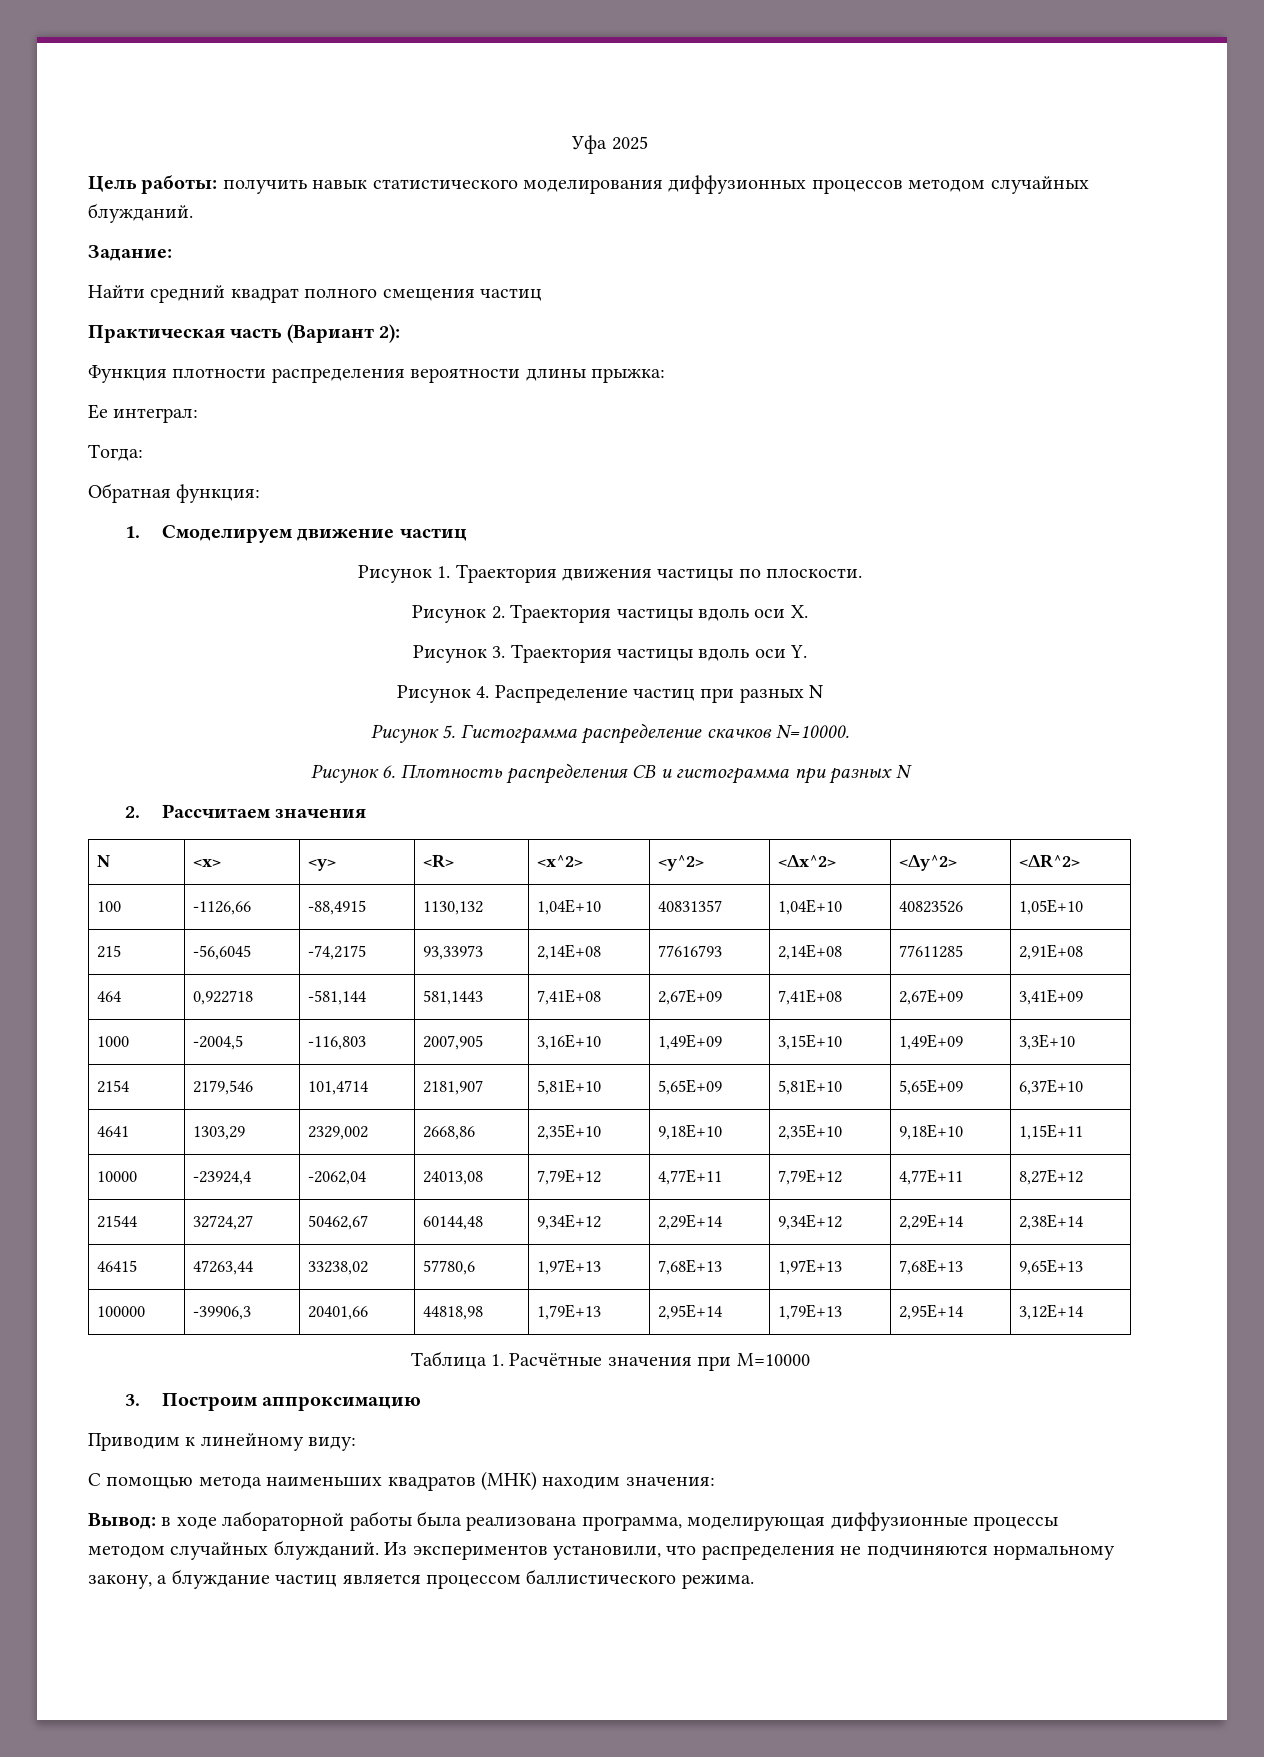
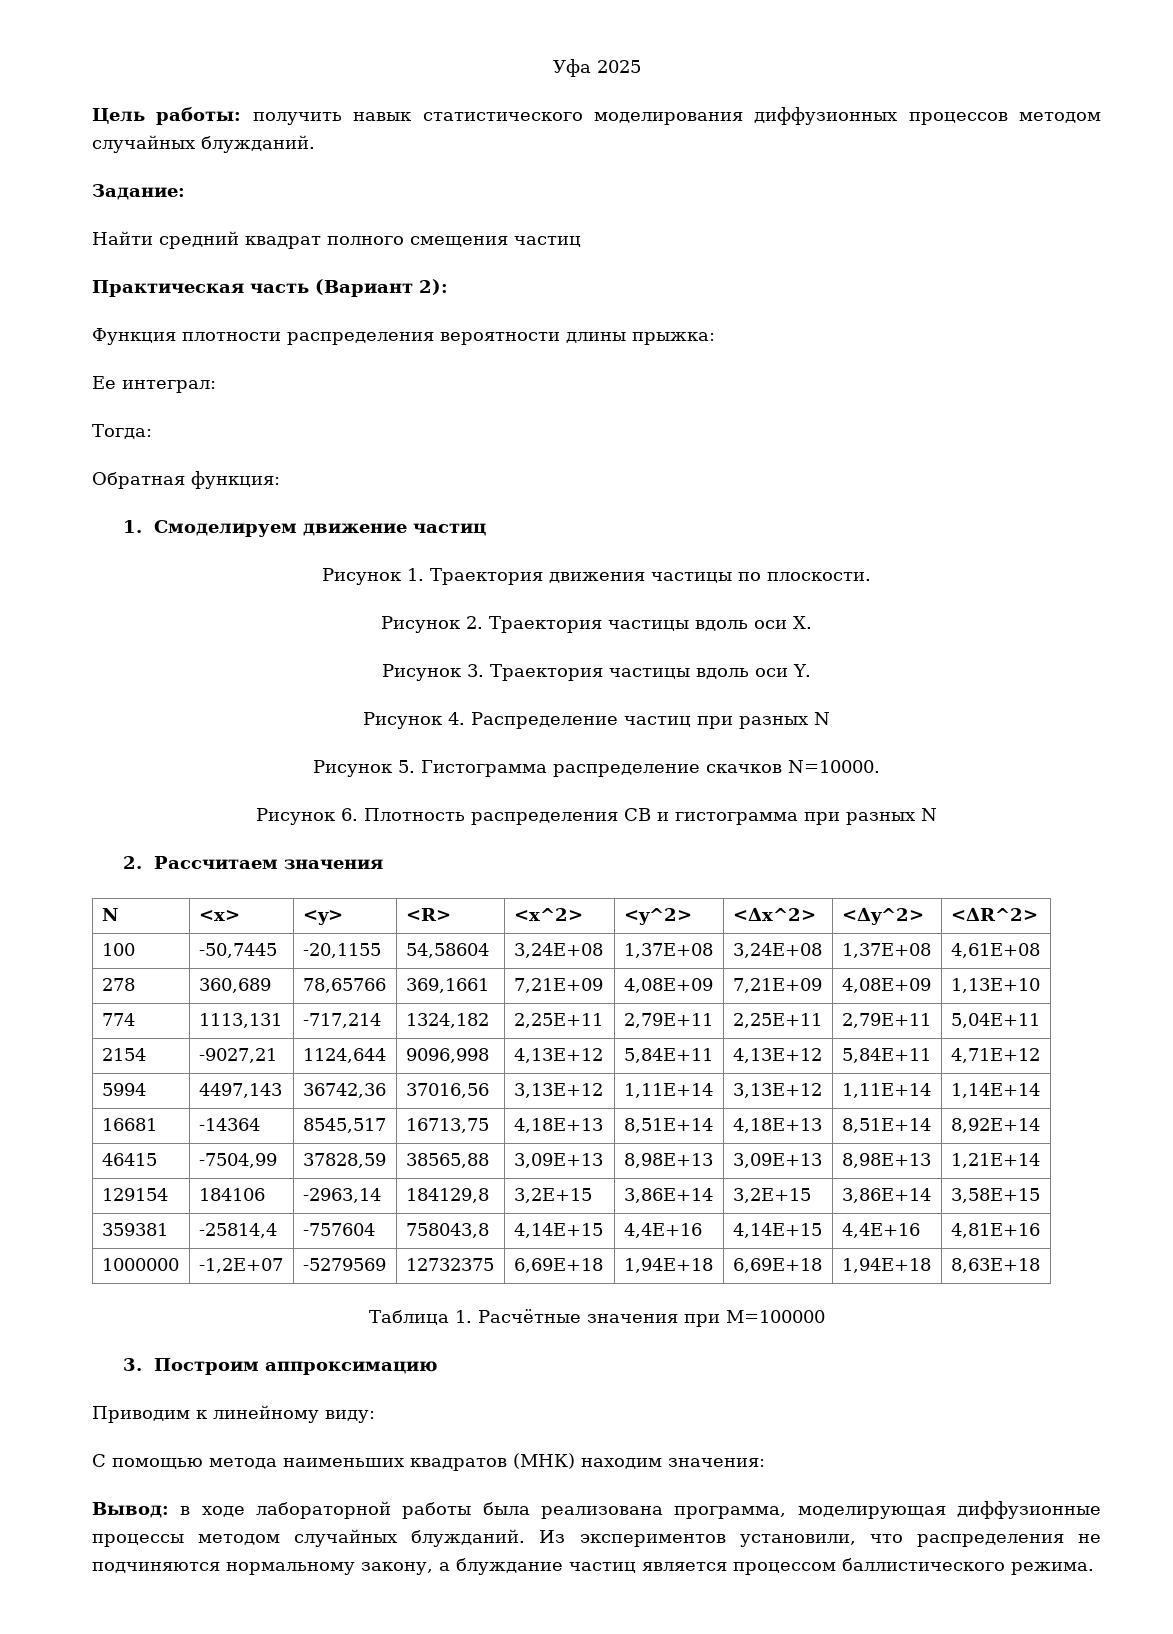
- 100 | -1126,66 | -88,4915 | 1130,132 | 1,04E+10 | 40831357 | 1,04E+10 | 40823526 | 1,05E+10
- 215 | -56,6045 | -74,2175 | 93,33973 | 2,14E+08 | 77616793 | 2,14E+08 | 77611285 | 2,91E+08
- 464 | 0,922718 | -581,144 | 581,1443 | 7,41E+08 | 2,67E+09 | 7,41E+08 | 2,67E+09 | 3,41E+09
- 1000 | -2004,5 | -116,803 | 2007,905 | 3,16E+10 | 1,49E+09 | 3,15E+10 | 1,49E+09 | 3,3E+10
- 2154 | 2179,546 | 101,4714 | 2181,907 | 5,81E+10 | 5,65E+09 | 5,81E+10 | 5,65E+09 | 6,37E+10
- 4641 | 1303,29 | 2329,002 | 2668,86 | 2,35E+10 | 9,18E+10 | 2,35E+10 | 9,18E+10 | 1,15E+11
- 10000 | -23924,4 | -2062,04 | 24013,08 | 7,79E+12 | 4,77E+11 | 7,79E+12 | 4,77E+11 | 8,27E+12
- 21544 | 32724,27 | 50462,67 | 60144,48 | 9,34E+12 | 2,29E+14 | 9,34E+12 | 2,29E+14 | 2,38E+14
- 46415 | 47263,44 | 33238,02 | 57780,6 | 1,97E+13 | 7,68E+13 | 1,97E+13 | 7,68E+13 | 9,65E+13
- 100000 | -39906,3 | 20401,66 | 44818,98 | 1,79E+13 | 2,95E+14 | 1,79E+13 | 2,95E+14 | 3,12E+14
+ 100 | -50,7445 | -20,1155 | 54,58604 | 3,24E+08 | 1,37E+08 | 3,24E+08 | 1,37E+08 | 4,61E+08
+ 278 | 360,689 | 78,65766 | 369,1661 | 7,21E+09 | 4,08E+09 | 7,21E+09 | 4,08E+09 | 1,13E+10
+ 774 | 1113,131 | -717,214 | 1324,182 | 2,25E+11 | 2,79E+11 | 2,25E+11 | 2,79E+11 | 5,04E+11
+ 2154 | -9027,21 | 1124,644 | 9096,998 | 4,13E+12 | 5,84E+11 | 4,13E+12 | 5,84E+11 | 4,71E+12
+ 5994 | 4497,143 | 36742,36 | 37016,56 | 3,13E+12 | 1,11E+14 | 3,13E+12 | 1,11E+14 | 1,14E+14
+ 16681 | -14364 | 8545,517 | 16713,75 | 4,18E+13 | 8,51E+14 | 4,18E+13 | 8,51E+14 | 8,92E+14
+ 46415 | -7504,99 | 37828,59 | 38565,88 | 3,09E+13 | 8,98E+13 | 3,09E+13 | 8,98E+13 | 1,21E+14
+ 129154 | 184106 | -2963,14 | 184129,8 | 3,2E+15 | 3,86E+14 | 3,2E+15 | 3,86E+14 | 3,58E+15
+ 359381 | -25814,4 | -757604 | 758043,8 | 4,14E+15 | 4,4E+16 | 4,14E+15 | 4,4E+16 | 4,81E+16
+ 1000000 | -1,2E+07 | -5279569 | 12732375 | 6,69E+18 | 1,94E+18 | 6,69E+18 | 1,94E+18 | 8,63E+18
- Таблица 1. Расчётные значения при M=10000
+ Таблица 1. Расчётные значения при M=100000

